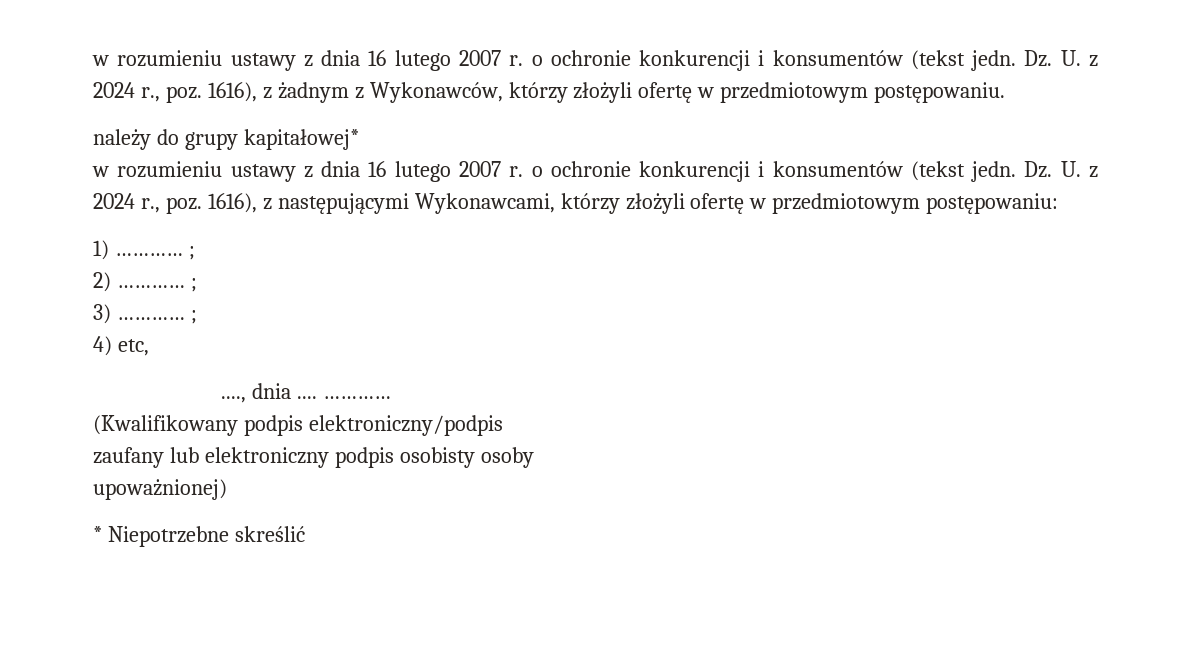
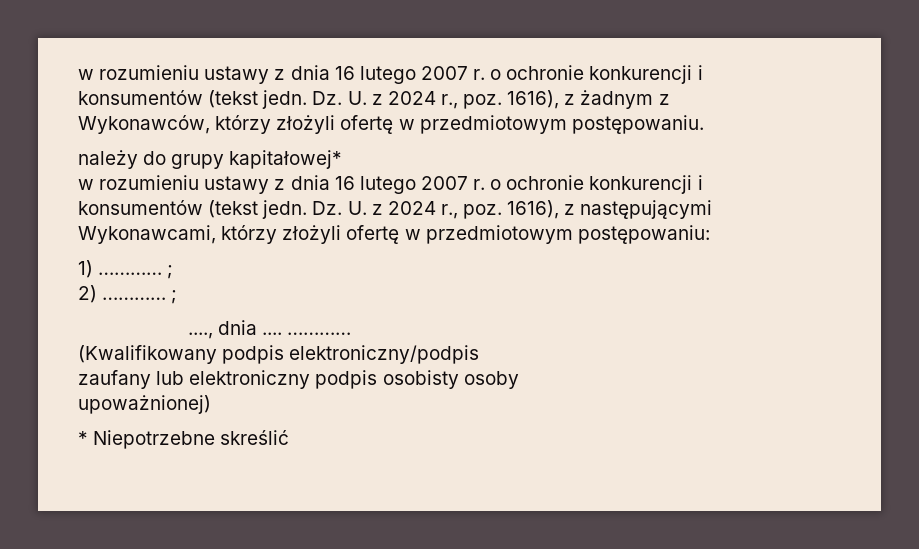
- 3) ………… ;
- 4) etc,

